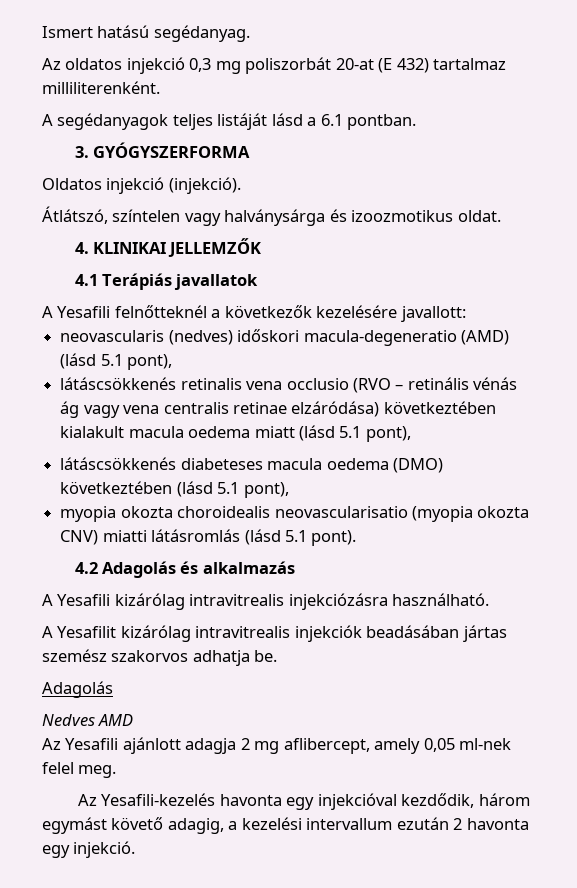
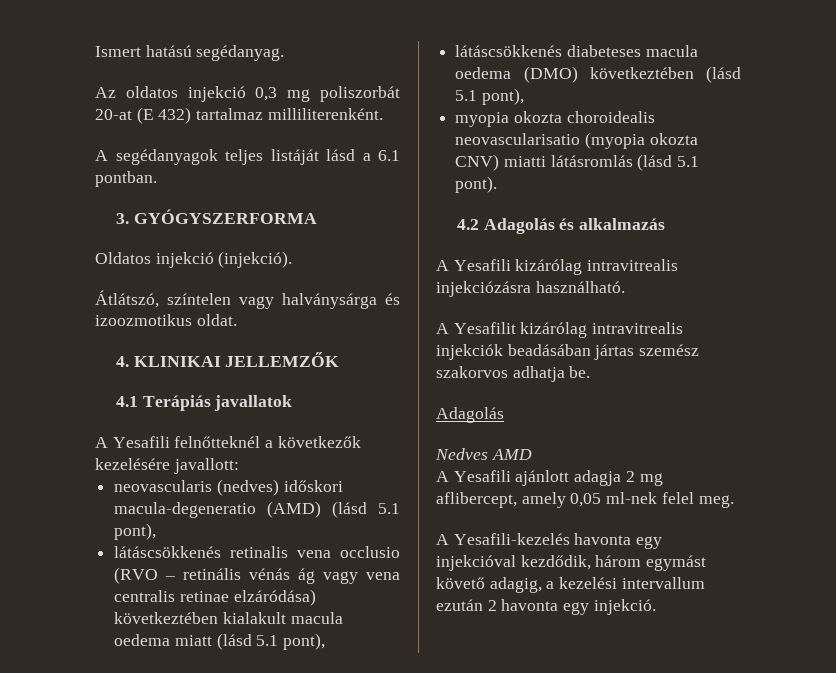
- Az Yesafili ajánlott adagja 2 mg aflibercept, amely 0,05 ml-nek felel meg.
+ A Yesafili ajánlott adagja 2 mg aflibercept, amely 0,05 ml-nek felel meg.
- Az Yesafili‑kezelés havonta egy injekcióval kezdődik, három egymást követő adagig, a kezelési intervallum ezután 2 havonta egy injekció.
+ A Yesafili‑kezelés havonta egy injekcióval kezdődik, három egymást követő adagig, a kezelési intervallum ezután 2 havonta egy injekció.

